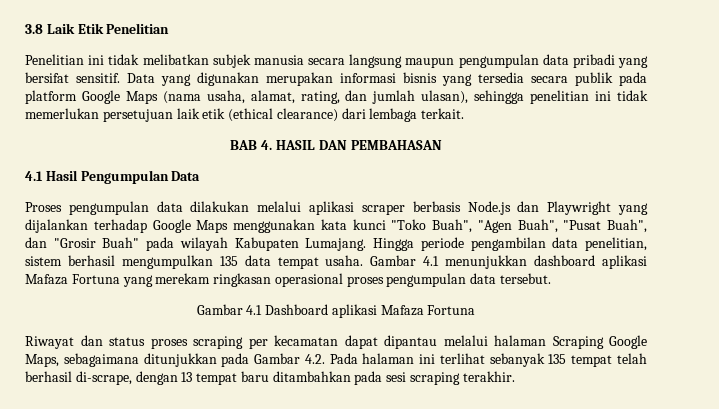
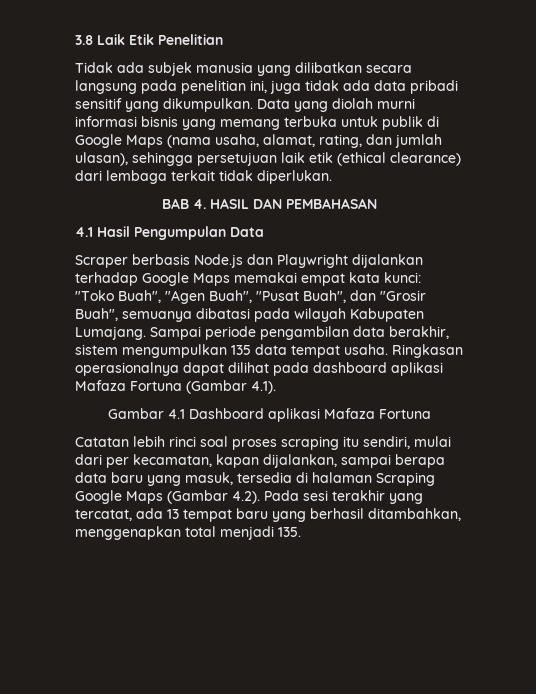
- Penelitian ini tidak melibatkan subjek manusia secara langsung maupun pengumpulan data pribadi yang bersifat sensitif. Data yang digunakan merupakan informasi bisnis yang tersedia secara publik pada platform Google Maps (nama usaha, alamat, rating, dan jumlah ulasan), sehingga penelitian ini tidak memerlukan persetujuan laik etik (ethical clearance) dari lembaga terkait.
+ Tidak ada subjek manusia yang dilibatkan secara langsung pada penelitian ini, juga tidak ada data pribadi sensitif yang dikumpulkan. Data yang diolah murni informasi bisnis yang memang terbuka untuk publik di Google Maps (nama usaha, alamat, rating, dan jumlah ulasan), sehingga persetujuan laik etik (ethical clearance) dari lembaga terkait tidak diperlukan.
- Proses pengumpulan data dilakukan melalui aplikasi scraper berbasis Node.js dan Playwright yang dijalankan terhadap Google Maps menggunakan kata kunci "Toko Buah", "Agen Buah", "Pusat Buah", dan "Grosir Buah" pada wilayah Kabupaten Lumajang.
+ Scraper berbasis Node.js dan Playwright dijalankan terhadap Google Maps memakai empat kata kunci: "Toko Buah", "Agen Buah", "Pusat Buah", dan "Grosir Buah", semuanya dibatasi pada wilayah Kabupaten Lumajang.
- Hingga periode pengambilan data penelitian, sistem berhasil mengumpulkan 135 data tempat usaha.
+ Sampai periode pengambilan data berakhir, sistem mengumpulkan 135 data tempat usaha.
- Gambar 4.1 menunjukkan dashboard aplikasi Mafaza Fortuna yang merekam ringkasan operasional proses pengumpulan data tersebut.
+ Ringkasan operasionalnya dapat dilihat pada dashboard aplikasi Mafaza Fortuna (Gambar 4.1).
- Riwayat dan status proses scraping per kecamatan dapat dipantau melalui halaman Scraping Google Maps, sebagaimana ditunjukkan pada Gambar 4.2. Pada halaman ini terlihat sebanyak 135 tempat telah berhasil di-scrape, dengan 13 tempat baru ditambahkan pada sesi scraping terakhir.
+ Catatan lebih rinci soal proses scraping itu sendiri, mulai dari per kecamatan, kapan dijalankan, sampai berapa data baru yang masuk, tersedia di halaman Scraping Google Maps (Gambar 4.2). Pada sesi terakhir yang tercatat, ada 13 tempat baru yang berhasil ditambahkan, menggenapkan total menjadi 135.

